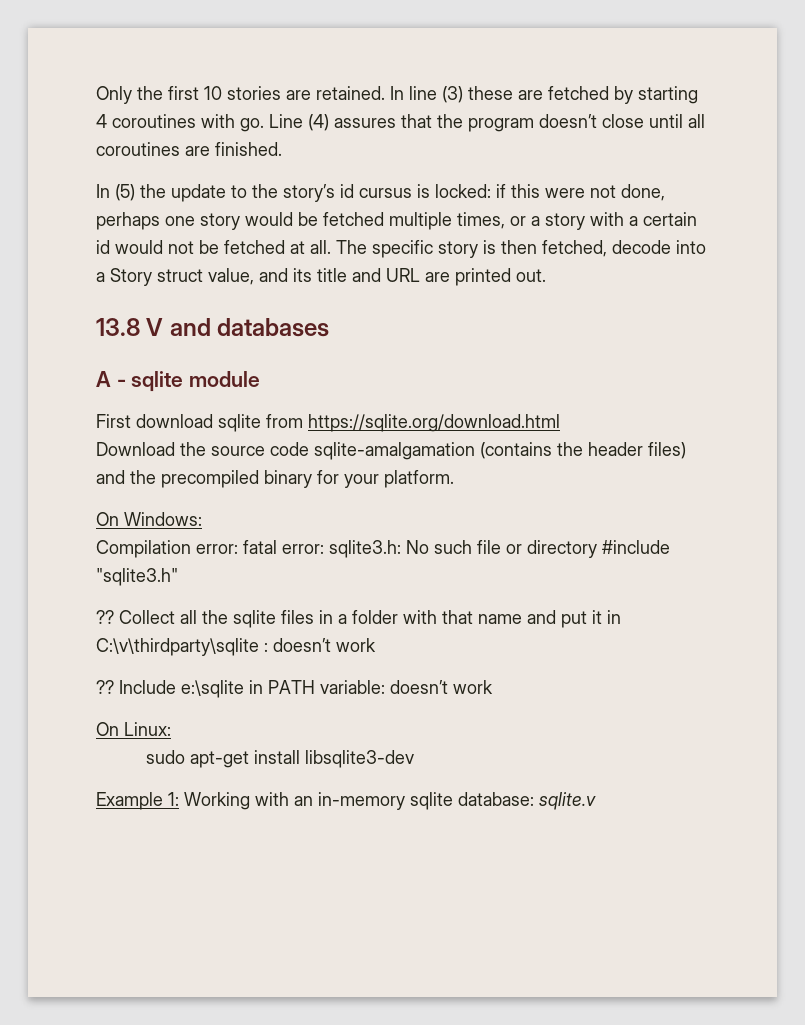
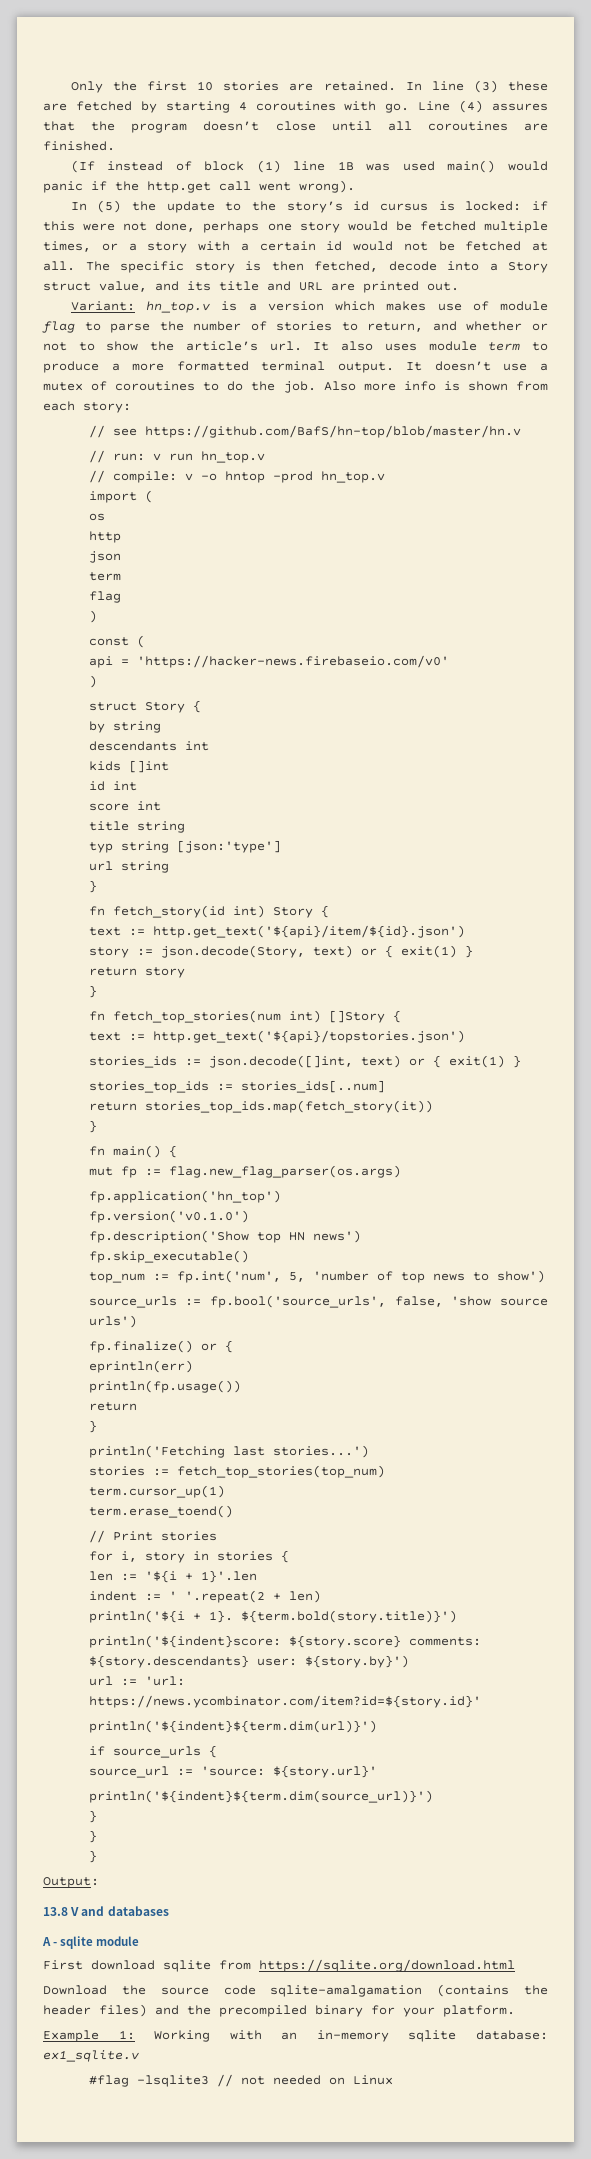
+ (If instead of block (1) line 1B was used main() would panic if the http.get call went wrong).
+ Variant: hn_top.v is a version which makes use of module flag to parse the number of stories to return, and whether or not to show the article’s url. It also uses module term to produce a more formatted terminal output. It doesn’t use a mutex of coroutines to do the job. Also more info is shown from each story:
+ // see https://github.com/BafS/hn-top/blob/master/hn.v
+ // run: v run hn_top.v
+ // compile: v -o hntop -prod hn_top.v
+ import (
+ os
+ http
+ json
+ term
+ flag
+ )
+ const (
+ api = 'https://hacker-news.firebaseio.com/v0'
+ )
+ struct Story {
+ by string
+ descendants int
+ kids []int
+ id int
+ score int
+ title string
+ typ string [json:'type']
+ url string
+ }
+ fn fetch_story(id int) Story {
+ text := http.get_text('${api}/item/${id}.json')
+ story := json.decode(Story, text) or { exit(1) }
+ return story
+ }
+ fn fetch_top_stories(num int) []Story {
+ text := http.get_text('${api}/topstories.json')
+ stories_ids := json.decode([]int, text) or { exit(1) }
+ stories_top_ids := stories_ids[..num]
+ return stories_top_ids.map(fetch_story(it))
+ }
+ fn main() {
+ mut fp := flag.new_flag_parser(os.args)
+ fp.application('hn_top')
+ fp.version('v0.1.0')
+ fp.description('Show top HN news')
+ fp.skip_executable()
+ top_num := fp.int('num', 5, 'number of top news to show')
+ source_urls := fp.bool('source_urls', false, 'show source urls')
+ fp.finalize() or {
+ eprintln(err)
+ println(fp.usage())
+ return
+ }
+ println('Fetching last stories...')
+ stories := fetch_top_stories(top_num)
+ term.cursor_up(1)
+ term.erase_toend()
+ // Print stories
+ for i, story in stories {
+ len := '${i + 1}'.len
+ indent := ' '.repeat(2 + len)
+ println('${i + 1}. ${term.bold(story.title)}')
+ println('${indent}score: ${story.score} comments: ${story.descendants} user: ${story.by}')
+ url := 'url: https://news.ycombinator.com/item?id=${story.id}'
+ println('${indent}${term.dim(url)}')
+ if source_urls {
+ source_url := 'source: ${story.url}'
+ println('${indent}${term.dim(source_url)}')
+ }
+ }
+ }
+ Output:
- On Windows:
- Compilation error: fatal error: sqlite3.h: No such file or directory #include "sqlite3.h"
- ?? Collect all the sqlite files in a folder with that name and put it in C:\v\thirdparty\sqlite : doesn’t work
- ?? Include e:\sqlite in PATH variable: doesn’t work
- On Linux:
- sudo apt-get install libsqlite3-dev
- Example 1: Working with an in-memory sqlite database: sqlite.v
+ Example 1: Working with an in-memory sqlite database: ex1_sqlite.v
+ #flag -lsqlite3 // not needed on Linux

